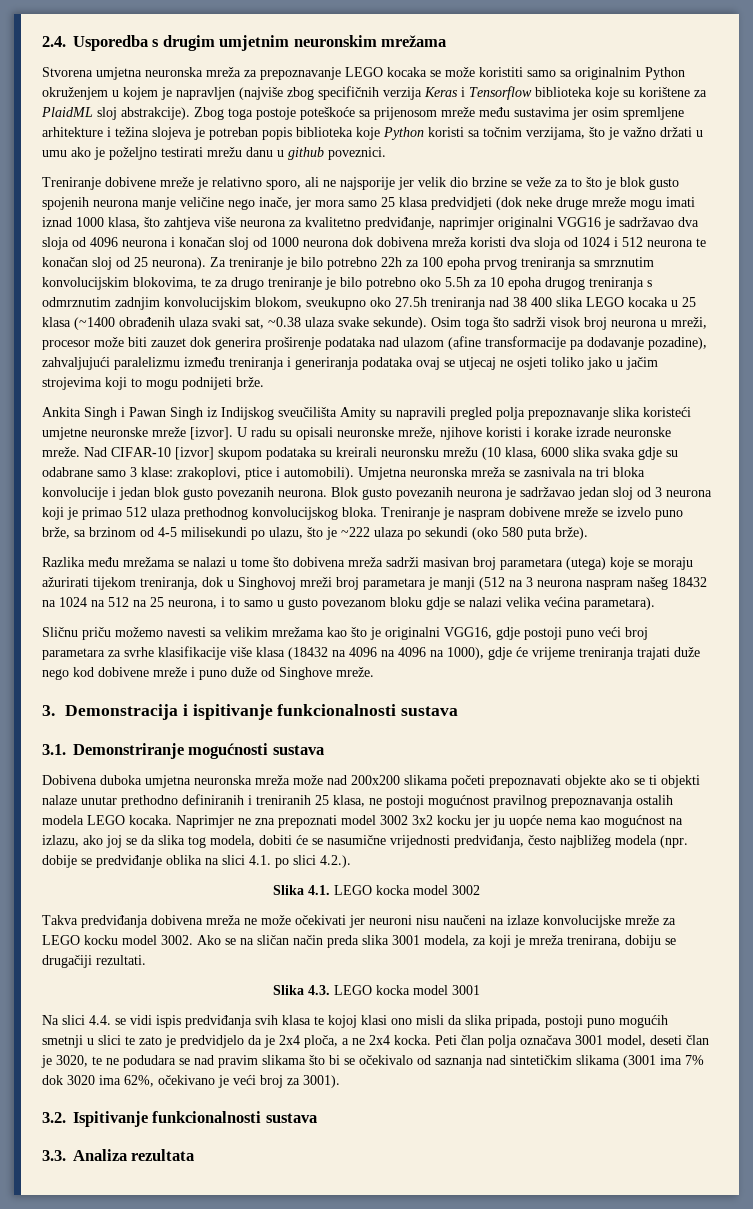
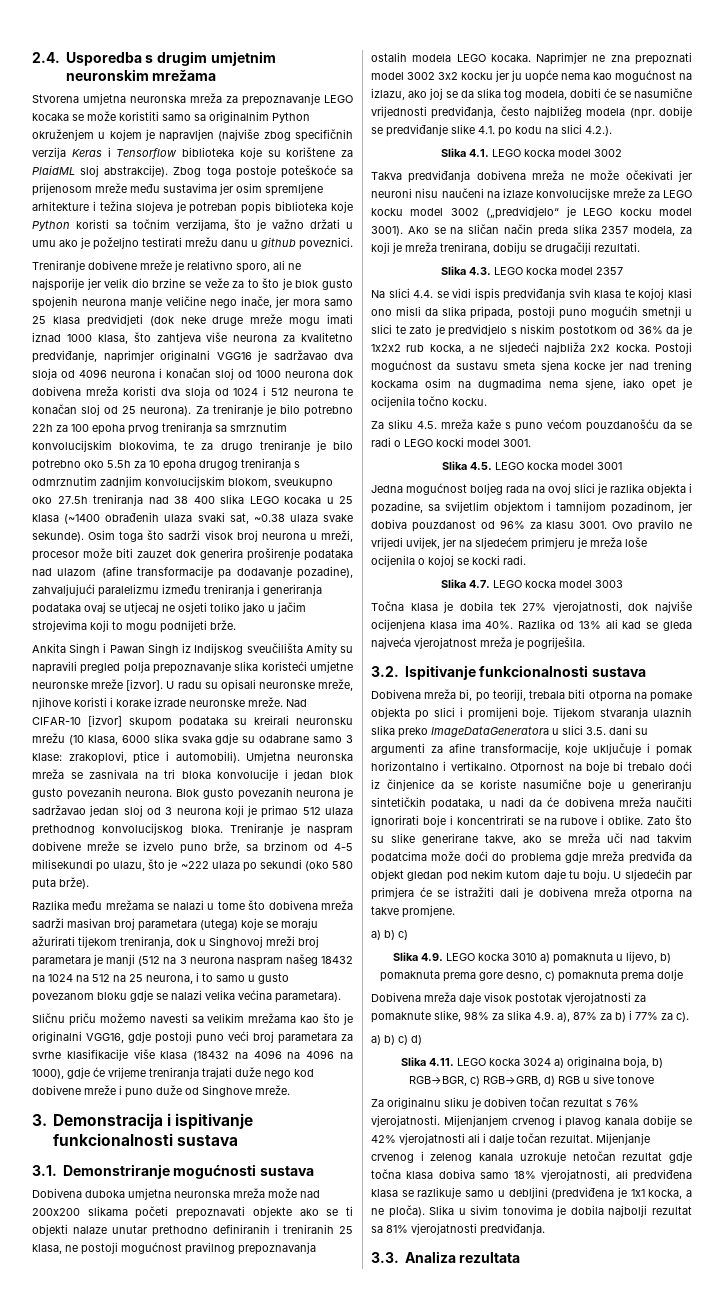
- Naprimjer ne zna prepoznati model 3002 3x2 kocku jer ju uopće nema kao mogućnost na izlazu, ako joj se da slika tog modela, dobiti će se nasumične vrijednosti predviđanja, često najbližeg modela (npr. dobije se predviđanje oblika na slici 4.1. po slici 4.2.).
+ Naprimjer ne zna prepoznati model 3002 3x2 kocku jer ju uopće nema kao mogućnost na izlazu, ako joj se da slika tog modela, dobiti će se nasumične vrijednosti predviđanja, često najbližeg modela (npr. dobije se predviđanje slike 4.1. po kodu na slici 4.2.).
- Takva predviđanja dobivena mreža ne može očekivati jer neuroni nisu naučeni na izlaze konvolucijske mreže za LEGO kocku model 3002.
+ Takva predviđanja dobivena mreža ne može očekivati jer neuroni nisu naučeni na izlaze konvolucijske mreže za LEGO kocku model 3002 („predvidjelo“ je LEGO kocku model 3001).
- Ako se na sličan način preda slika 3001 modela, za koji je mreža trenirana, dobiju se drugačiji rezultati.
+ Ako se na sličan način preda slika 2357 modela, za koji je mreža trenirana, dobiju se drugačiji rezultati.
- Slika 4.3. LEGO kocka model 3001
+ Slika 4.3. LEGO kocka model 2357
- Na slici 4.4. se vidi ispis predviđanja svih klasa te kojoj klasi ono misli da slika pripada, postoji puno mogućih smetnji u slici te zato je predvidjelo da je 2x4 ploča, a ne 2x4 kocka. Peti član polja označava 3001 model, deseti član je 3020, te ne podudara se nad pravim slikama što bi se očekivalo od saznanja nad sintetičkim slikama (3001 ima 7% dok 3020 ima 62%, očekivano je veći broj za 3001).
+ Na slici 4.4. se vidi ispis predviđanja svih klasa te kojoj klasi ono misli da slika pripada, postoji puno mogućih smetnji u slici te zato je predvidjelo s niskim postotkom od 36% da je 1x2x2 rub kocka, a ne sljedeći najbliža 2x2 kocka. Postoji mogućnost da sustavu smeta sjena kocke jer nad trening kockama osim na dugmadima nema sjene, iako opet je ocijenila točno kocku.
+ Za sliku 4.5. mreža kaže s puno većom pouzdanošću da se radi o LEGO kocki model 3001.
+ Slika 4.5. LEGO kocka model 3001
+ Jedna mogućnost boljeg rada na ovoj slici je razlika objekta i pozadine, sa svijetlim objektom i tamnijom pozadinom, jer dobiva pouzdanost od 96% za klasu 3001. Ovo pravilo ne vrijedi uvijek, jer na sljedećem primjeru je mreža loše ocijenila o kojoj se kocki radi.
+ Slika 4.7. LEGO kocka model 3003
+ Točna klasa je dobila tek 27% vjerojatnosti, dok najviše ocijenjena klasa ima 40%. Razlika od 13% ali kad se gleda najveća vjerojatnost mreža je pogriješila.
  3.2. Ispitivanje funkcionalnosti sustava
+ Dobivena mreža bi, po teoriji, trebala biti otporna na pomake objekta po slici i promijeni boje. Tijekom stvaranja ulaznih slika preko ImageDataGeneratora u slici 3.5. dani su argumenti za afine transformacije, koje uključuje i pomak horizontalno i vertikalno. Otpornost na boje bi trebalo doći iz činjenice da se koriste nasumične boje u generiranju sintetičkih podataka, u nadi da će dobivena mreža naučiti ignorirati boje i koncentrirati se na rubove i oblike. Zato što su slike generirane takve, ako se mreža uči nad takvim podatcima može doći do problema gdje mreža predviđa da objekt gledan pod nekim kutom daje tu boju. U sljedećih par primjera će se istražiti dali je dobivena mreža otporna na takve promjene.
+ a) b) c)
+ Slika 4.9. LEGO kocka 3010 a) pomaknuta u lijevo, b) pomaknuta prema gore desno, c) pomaknuta prema dolje
+ Dobivena mreža daje visok postotak vjerojatnosti za pomaknute slike, 98% za slika 4.9. a), 87% za b) i 77% za c).
+ a) b) c) d)
+ Slika 4.11. LEGO kocka 3024 a) originalna boja, b) RGB→BGR, c) RGB→GRB, d) RGB u sive tonove
+ Za originalnu sliku je dobiven točan rezultat s 76% vjerojatnosti. Mijenjanjem crvenog i plavog kanala dobije se 42% vjerojatnosti ali i dalje točan rezultat. Mijenjanje crvenog i zelenog kanala uzrokuje netočan rezultat gdje točna klasa dobiva samo 18% vjerojatnosti, ali predviđena klasa se razlikuje samo u debljini (predviđena je 1x1 kocka, a ne ploča). Slika u sivim tonovima je dobila najbolji rezultat sa 81% vjerojatnosti predviđanja.

